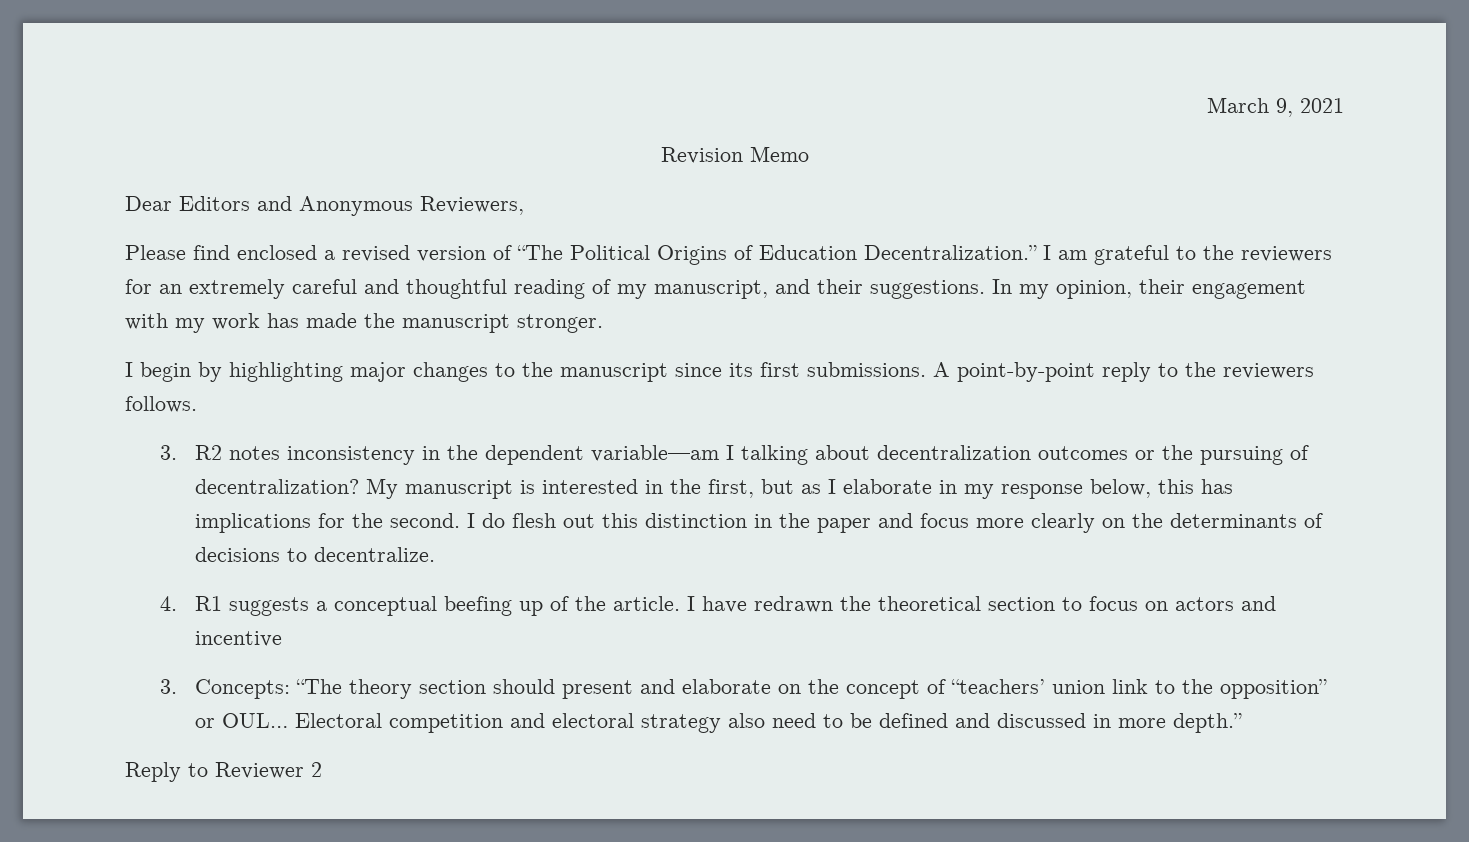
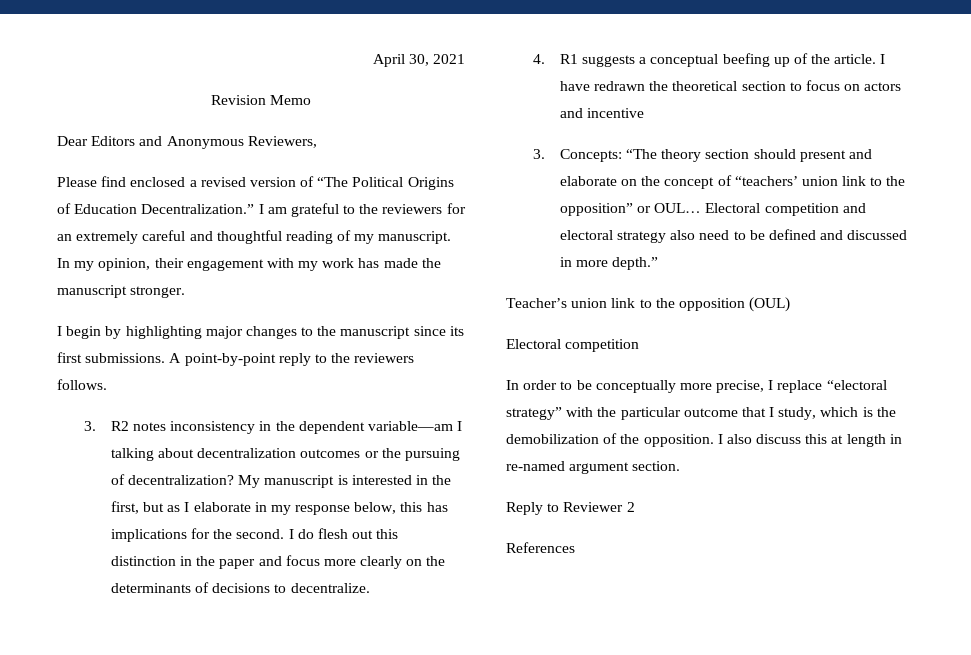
- March 9, 2021
+ April 30, 2021
- I am grateful to the reviewers for an extremely careful and thoughtful reading of my manuscript, and their suggestions.
+ I am grateful to the reviewers for an extremely careful and thoughtful reading of my manuscript.
+ Teacher’s union link to the opposition (OUL)
+ Electoral competition
+ In order to be conceptually more precise, I replace “electoral strategy” with the particular outcome that I study, which is the demobilization of the opposition. I also discuss this at length in re-named argument section.
+ References

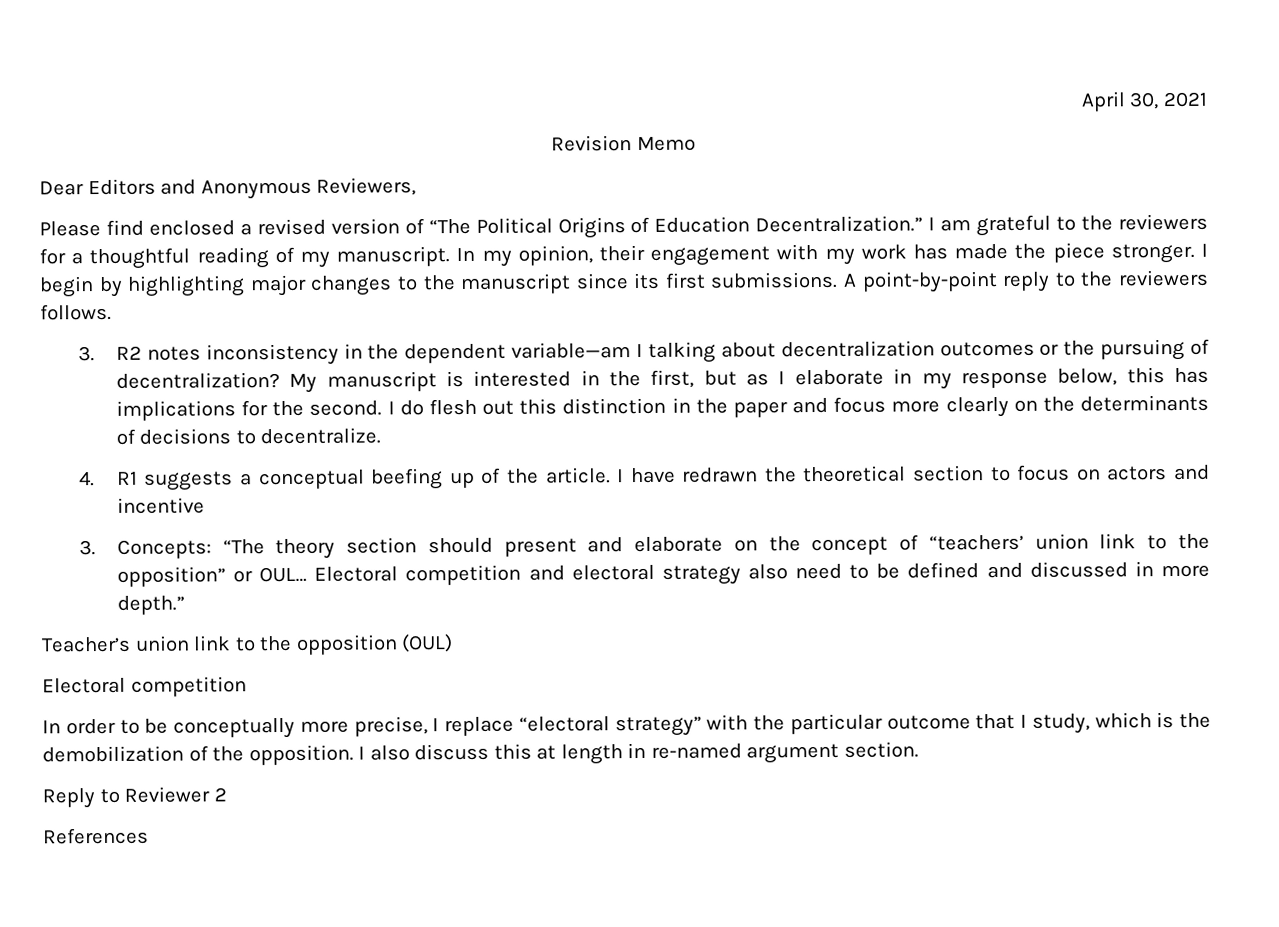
- I am grateful to the reviewers for an extremely careful and thoughtful reading of my manuscript.
+ I am grateful to the reviewers for a thoughtful reading of my manuscript.
- In my opinion, their engagement with my work has made the manuscript stronger.
- I begin by highlighting major changes to the manuscript since its first submissions.
+ In my opinion, their engagement with my work has made the piece stronger. I begin by highlighting major changes to the manuscript since its first submissions.

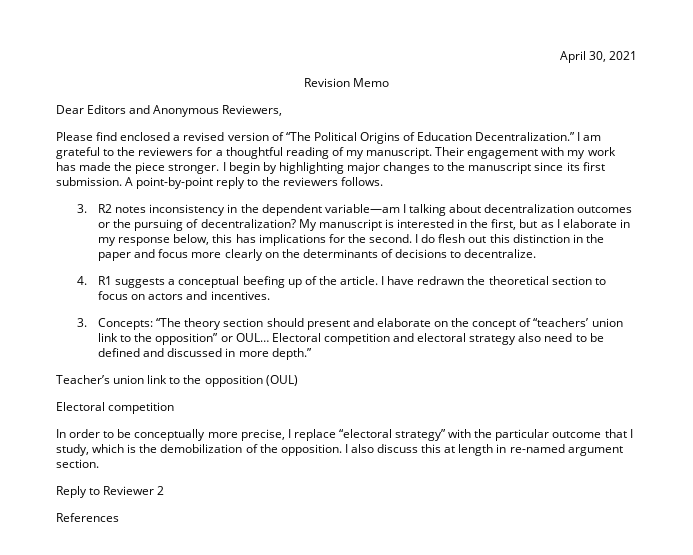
- In my opinion, their engagement with my work has made the piece stronger.
+ Their engagement with my work has made the piece stronger.
- I begin by highlighting major changes to the manuscript since its first submissions.
+ I begin by highlighting major changes to the manuscript since its first submission.
- I have redrawn the theoretical section to focus on actors and incentive
+ I have redrawn the theoretical section to focus on actors and incentives.

